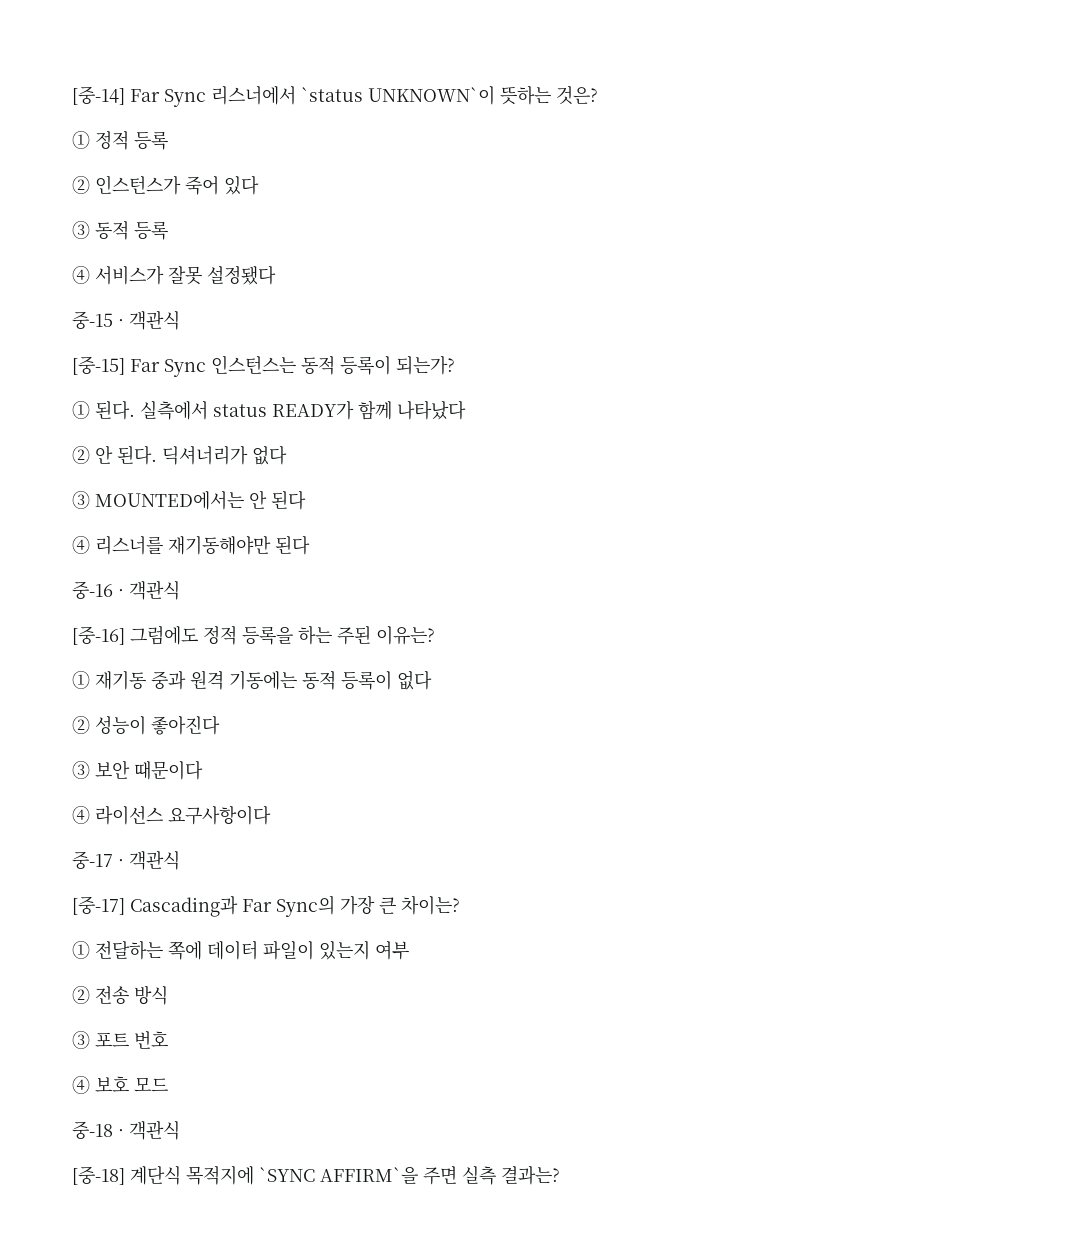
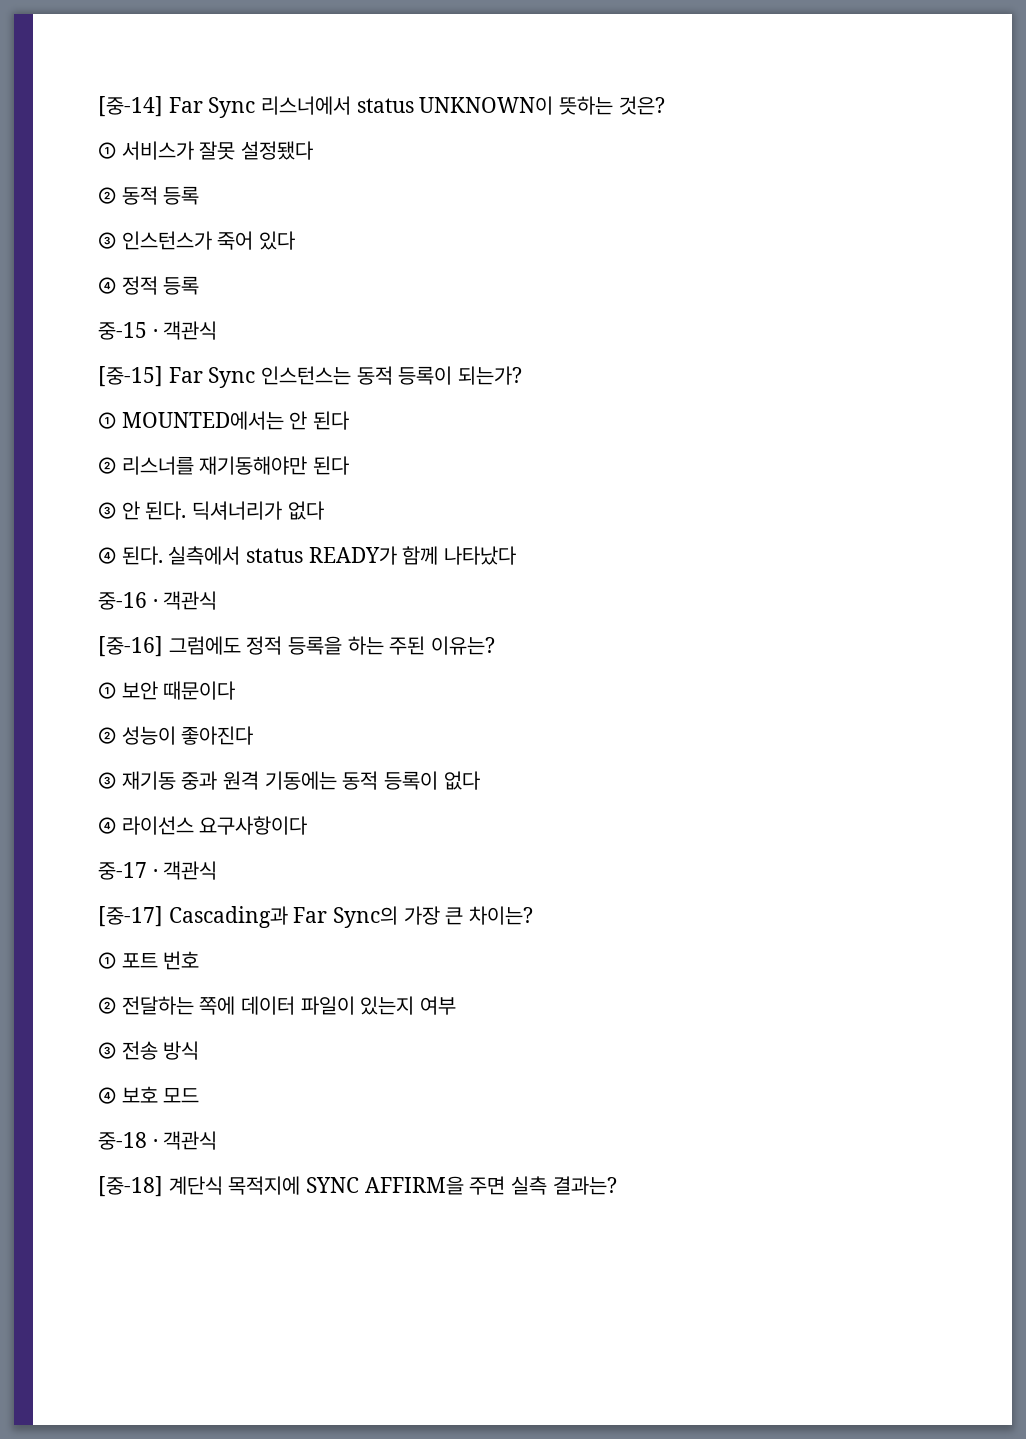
- [중-14] Far Sync 리스너에서 `status UNKNOWN`이 뜻하는 것은?
+ [중-14] Far Sync 리스너에서 status UNKNOWN이 뜻하는 것은?
- ① 정적 등록
- ② 인스턴스가 죽어 있다
+ ① 서비스가 잘못 설정됐다
+ ② 동적 등록
+ ③ 인스턴스가 죽어 있다
- ③ 동적 등록
- ④ 서비스가 잘못 설정됐다
+ ④ 정적 등록
- ① 된다.
+ ① MOUNTED에서는 안 된다
+ ② 리스너를 재기동해야만 된다
+ ③ 안 된다. 딕셔너리가 없다
+ ④ 된다.
- ② 안 된다. 딕셔너리가 없다
- ③ MOUNTED에서는 안 된다
- ④ 리스너를 재기동해야만 된다
- ① 재기동 중과 원격 기동에는 동적 등록이 없다
+ ① 보안 때문이다
+ ② 성능이 좋아진다
+ ③ 재기동 중과 원격 기동에는 동적 등록이 없다
- ② 성능이 좋아진다
- ③ 보안 때문이다
- ① 전달하는 쪽에 데이터 파일이 있는지 여부
+ ① 포트 번호
+ ② 전달하는 쪽에 데이터 파일이 있는지 여부
- ② 전송 방식
+ ③ 전송 방식
- ③ 포트 번호
- [중-18] 계단식 목적지에 `SYNC AFFIRM`을 주면 실측 결과는?
+ [중-18] 계단식 목적지에 SYNC AFFIRM을 주면 실측 결과는?

